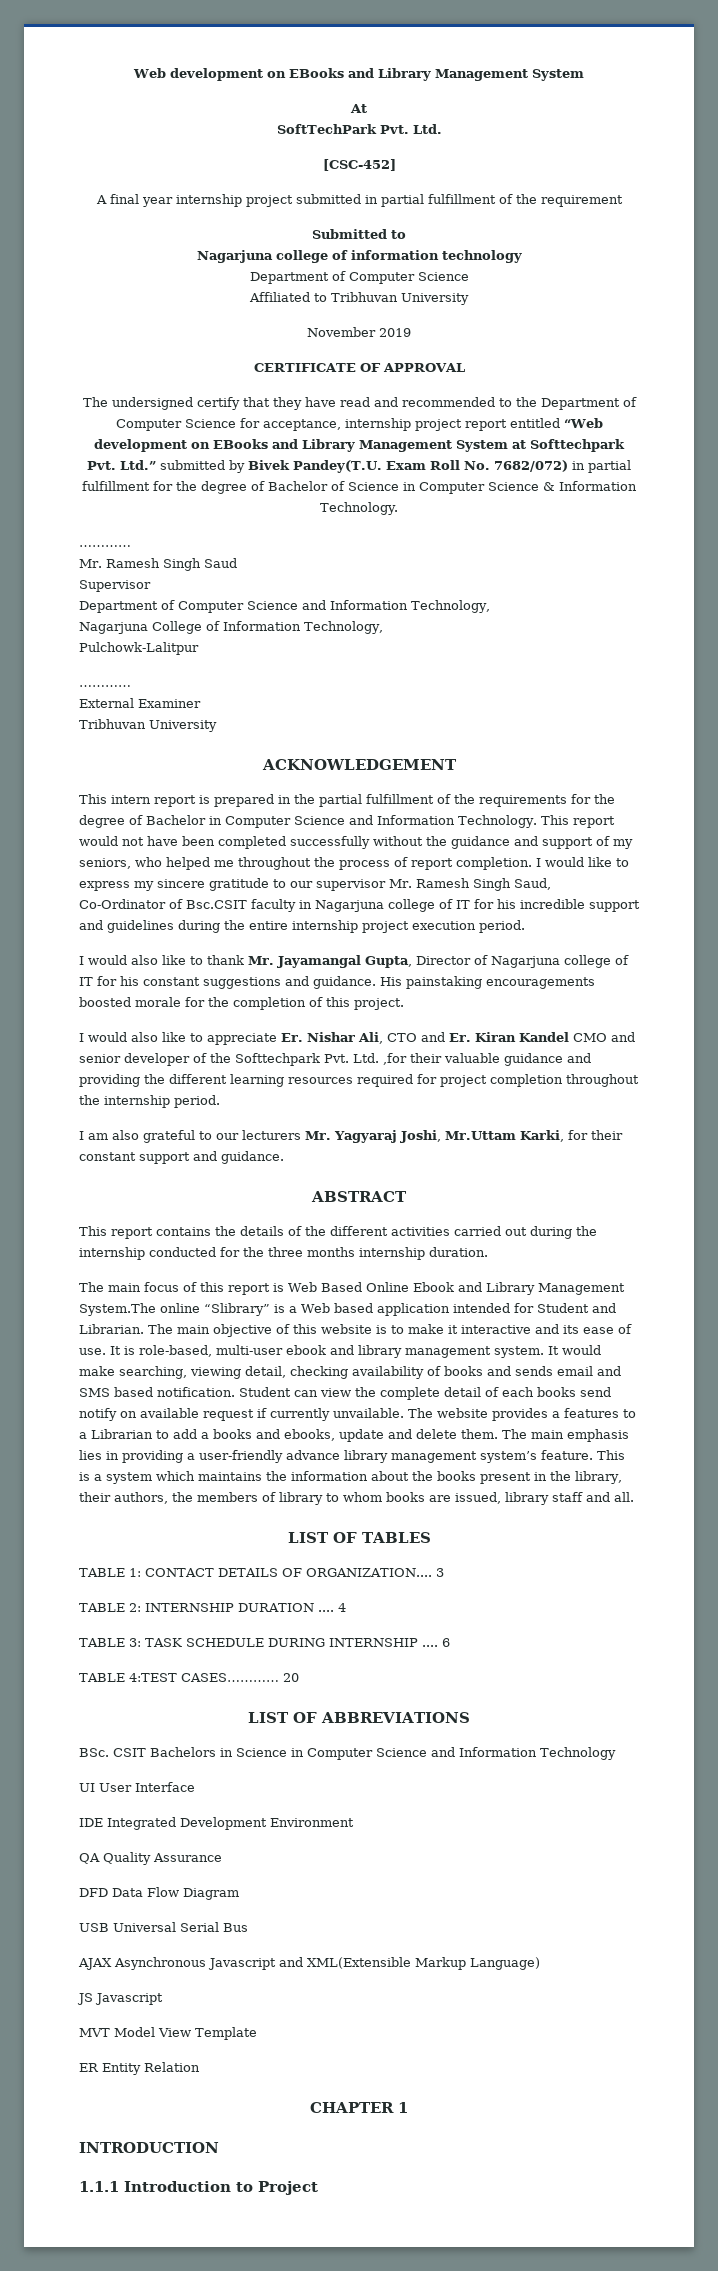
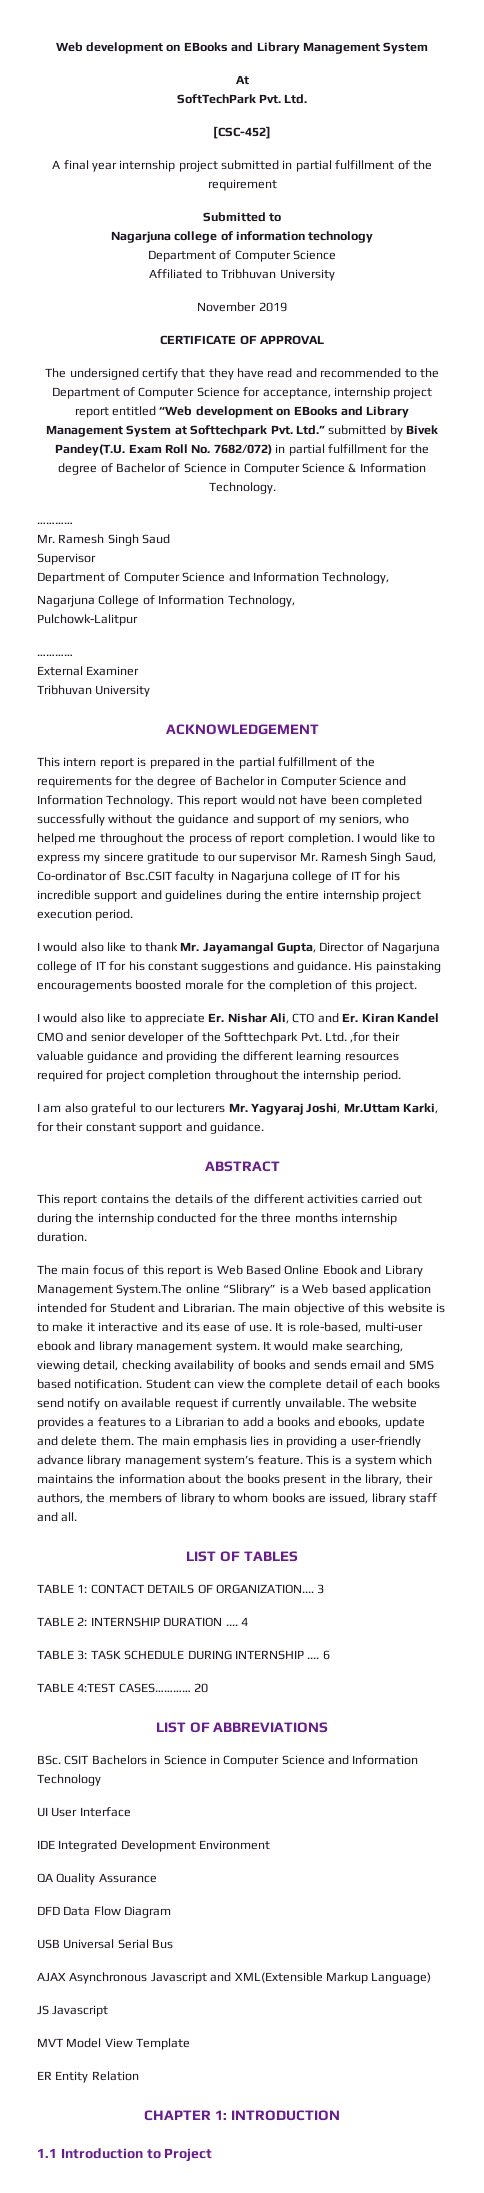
- I would like to express my sincere gratitude to our supervisor Mr. Ramesh Singh Saud, Co-Ordinator of Bsc.CSIT faculty in Nagarjuna college of IT for his incredible support and guidelines during the entire internship project execution period.
+ I would like to express my sincere gratitude to our supervisor Mr. Ramesh Singh Saud, Co-ordinator of Bsc.CSIT faculty in Nagarjuna college of IT for his incredible support and guidelines during the entire internship project execution period.
- CHAPTER 1
- INTRODUCTION
+ CHAPTER 1: INTRODUCTION
- 1.1.1 Introduction to Project
+ 1.1 Introduction to Project

